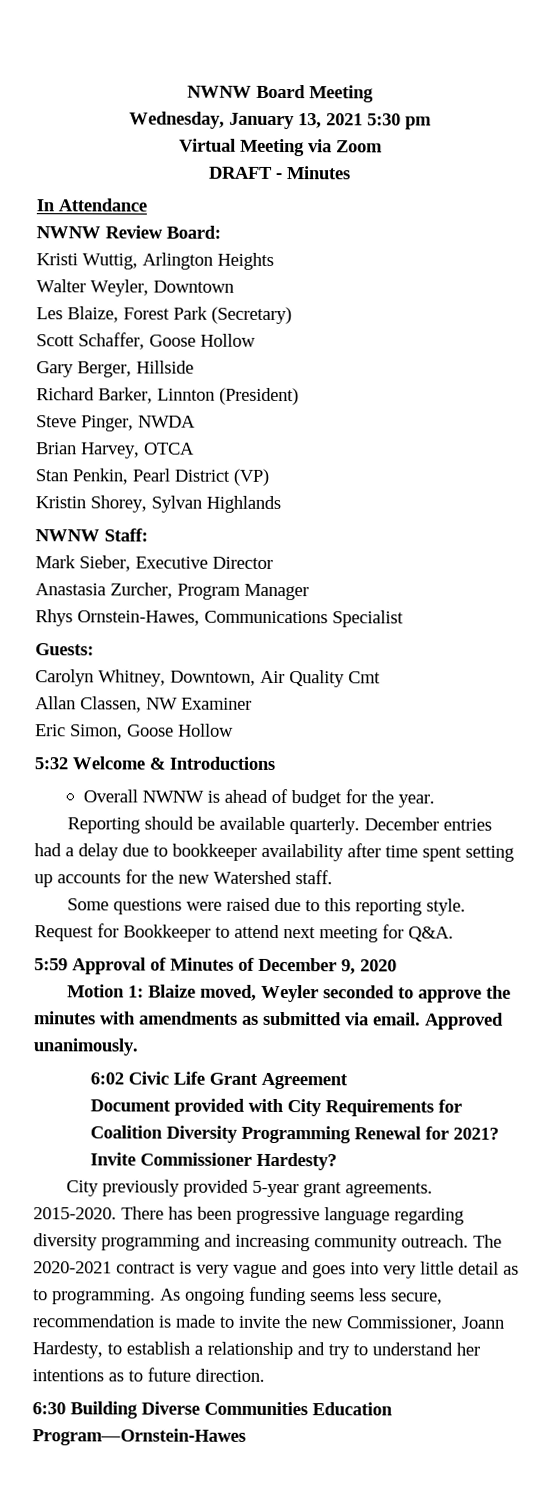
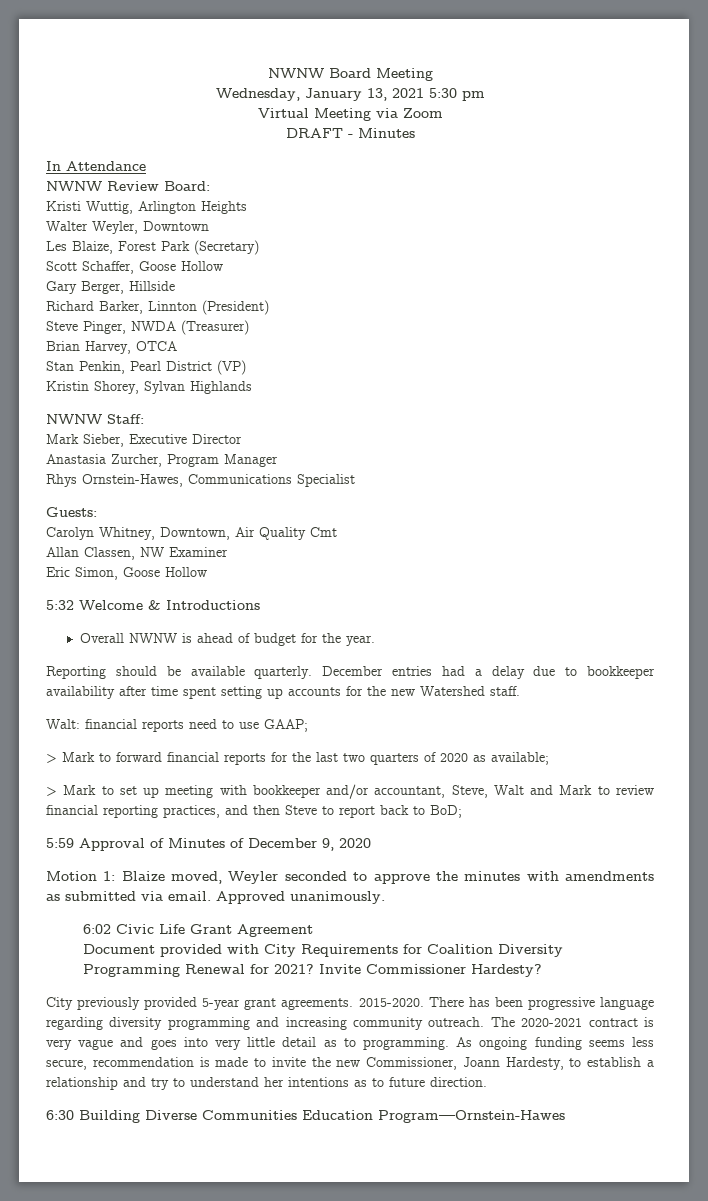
- Steve Pinger, NWDA
+ Steve Pinger, NWDA (Treasurer)
- Some questions were raised due to this reporting style. Request for Bookkeeper to attend next meeting for Q&A.
+ Walt: financial reports need to use GAAP;
+ > Mark to forward financial reports for the last two quarters of 2020 as available;
+ > Mark to set up meeting with bookkeeper and/or accountant, Steve, Walt and Mark to review financial reporting practices, and then Steve to report back to BoD;

